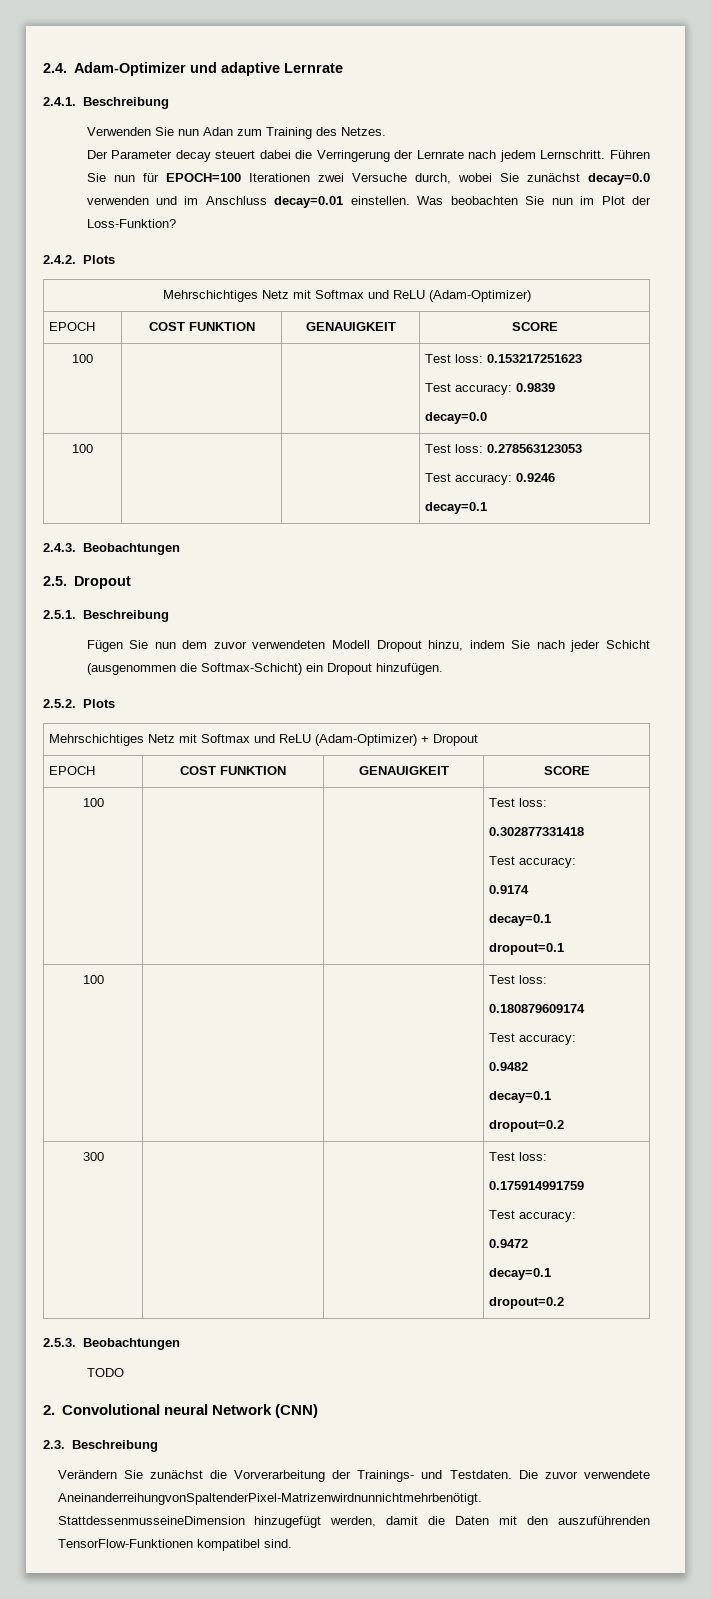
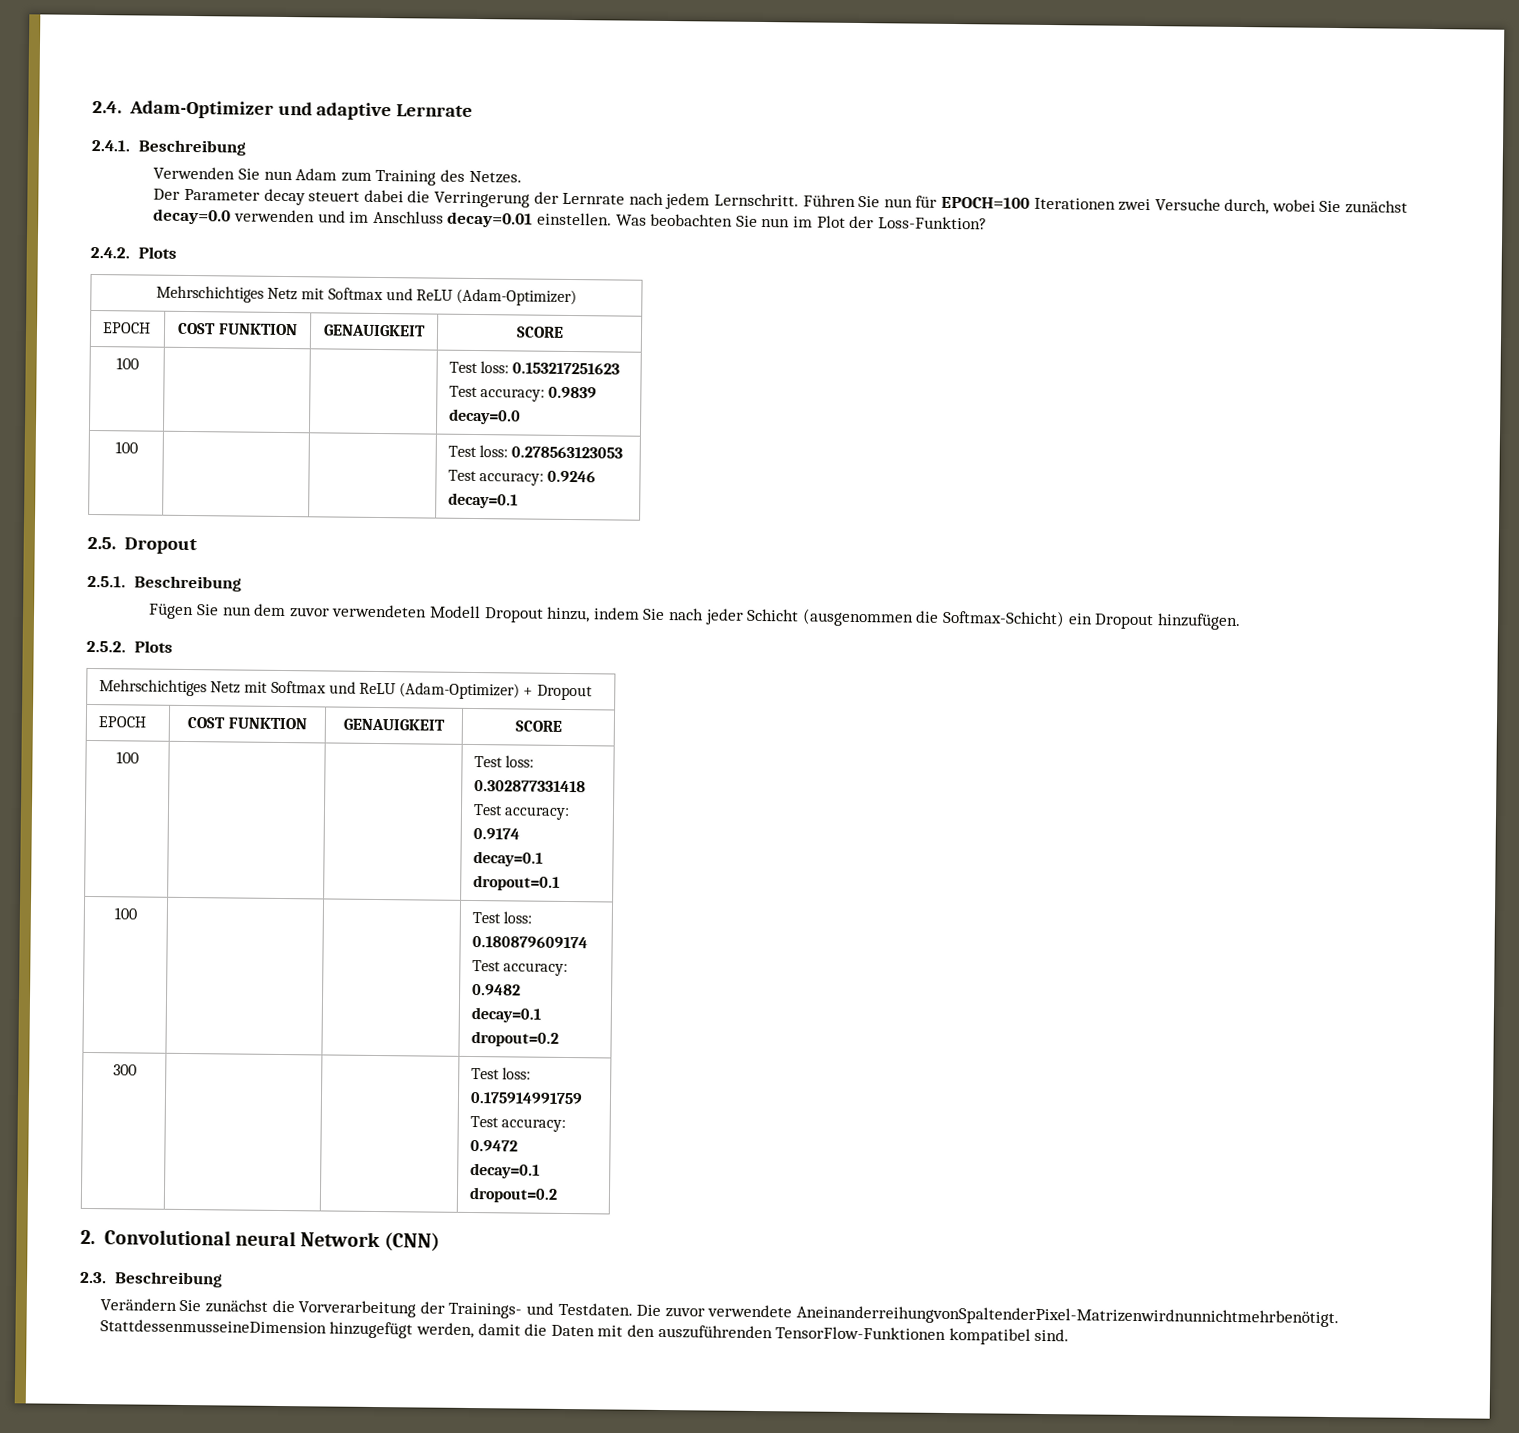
- Verwenden Sie nun Adan zum Training des Netzes.
+ Verwenden Sie nun Adam zum Training des Netzes.
- 2.4.3. Beobachtungen
- 2.5.3. Beobachtungen
- TODO

